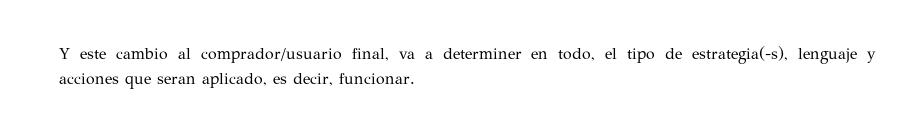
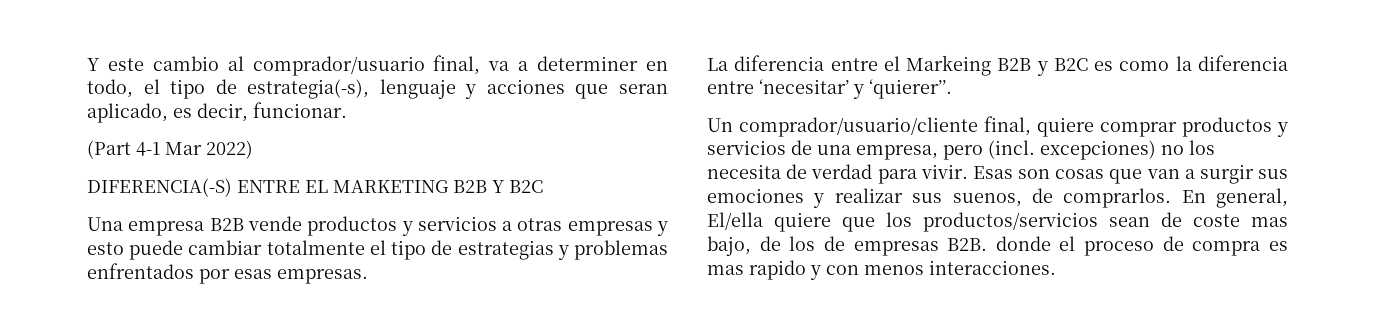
+ (Part 4-1 Mar 2022)
+ DIFERENCIA(-S) ENTRE EL MARKETING B2B Y B2C
+ Una empresa B2B vende productos y servicios a otras empresas y esto puede cambiar totalmente el tipo de estrategias y problemas enfrentados por esas empresas.
+ La diferencia entre el Markeing B2B y B2C es como la diferencia entre ‘necesitar’ y ‘quierer’’.
+ Un comprador/usuario/cliente final, quiere comprar productos y servicios de una empresa, pero (incl. excepciones) no los necesita de verdad para vivir. Esas son cosas que van a surgir sus emociones y realizar sus suenos, de comprarlos. En general, El/ella quiere que los productos/servicios sean de coste mas bajo, de los de empresas B2B. donde el proceso de compra es mas rapido y con menos interacciones.

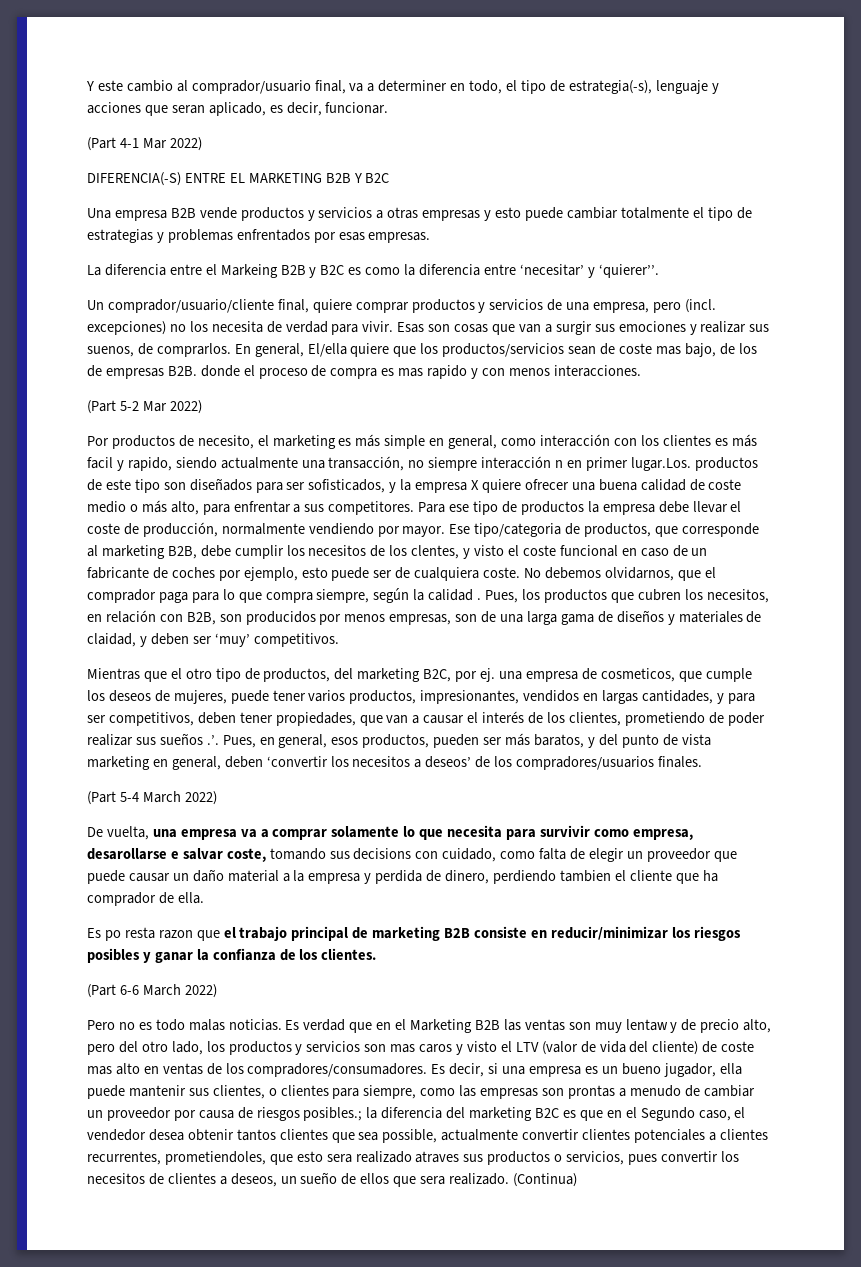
+ (Part 5-2 Mar 2022)
+ Por productos de necesito, el marketing es más simple en general, como interacción con los clientes es más facil y rapido, siendo actualmente una transacción, no siempre interacción n en primer lugar.Los. productos de este tipo son diseñados para ser sofisticados, y la empresa X quiere ofrecer una buena calidad de coste medio o más alto, para enfrentar a sus competitores. Para ese tipo de productos la empresa debe llevar el coste de producción, normalmente vendiendo por mayor. Ese tipo/categoria de productos, que corresponde al marketing B2B, debe cumplir los necesitos de los clentes, y visto el coste funcional en caso de un fabricante de coches por ejemplo, esto puede ser de cualquiera coste. No debemos olvidarnos, que el comprador paga para lo que compra siempre, según la calidad . Pues, los productos que cubren los necesitos, en relación con B2B, son producidos por menos empresas, son de una larga gama de diseños y materiales de claidad, y deben ser ‘muy’ competitivos.
+ Mientras que el otro tipo de productos, del marketing B2C, por ej. una empresa de cosmeticos, que cumple los deseos de mujeres, puede tener varios productos, impresionantes, vendidos en largas cantidades, y para ser competitivos, deben tener propiedades, que van a causar el interés de los clientes, prometiendo de poder realizar sus sueños .’. Pues, en general, esos productos, pueden ser más baratos, y del punto de vista marketing en general, deben ‘convertir los necesitos a deseos’ de los compradores/usuarios finales.
+ (Part 5-4 March 2022)
+ De vuelta, una empresa va a comprar solamente lo que necesita para survivir como empresa, desarollarse e salvar coste, tomando sus decisions con cuidado, como falta de elegir un proveedor que puede causar un daño material a la empresa y perdida de dinero, perdiendo tambien el cliente que ha comprador de ella.
+ Es po resta razon que el trabajo principal de marketing B2B consiste en reducir/minimizar los riesgos posibles y ganar la confianza de los clientes.
+ (Part 6-6 March 2022)
+ Pero no es todo malas noticias. Es verdad que en el Marketing B2B las ventas son muy lentaw y de precio alto, pero del otro lado, los productos y servicios son mas caros y visto el LTV (valor de vida del cliente) de coste mas alto en ventas de los compradores/consumadores. Es decir, si una empresa es un bueno jugador, ella puede mantenir sus clientes, o clientes para siempre, como las empresas son prontas a menudo de cambiar un proveedor por causa de riesgos posibles.; la diferencia del marketing B2C es que en el Segundo caso, el vendedor desea obtenir tantos clientes que sea possible, actualmente convertir clientes potenciales a clientes recurrentes, prometiendoles, que esto sera realizado atraves sus productos o servicios, pues convertir los necesitos de clientes a deseos, un sueño de ellos que sera realizado. (Continua)

